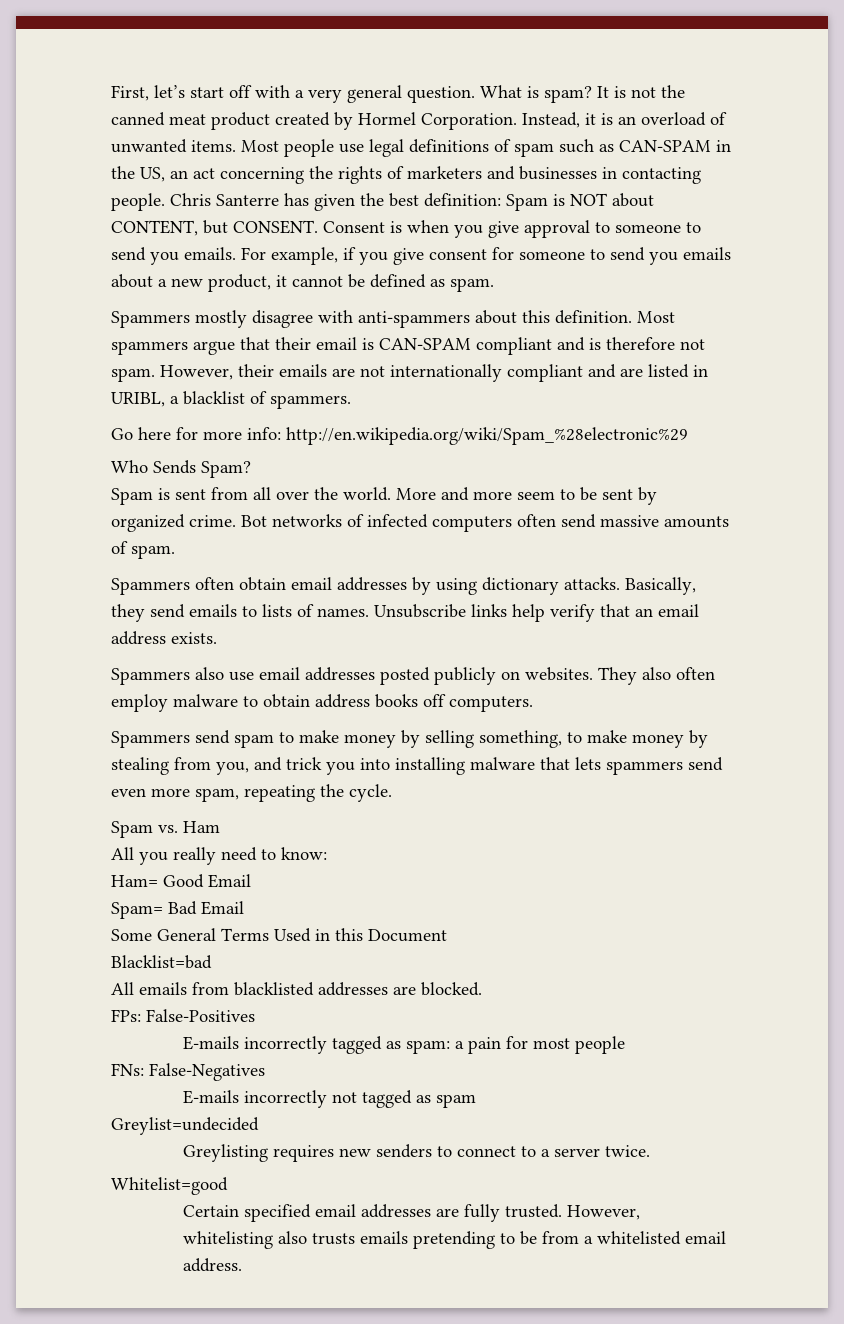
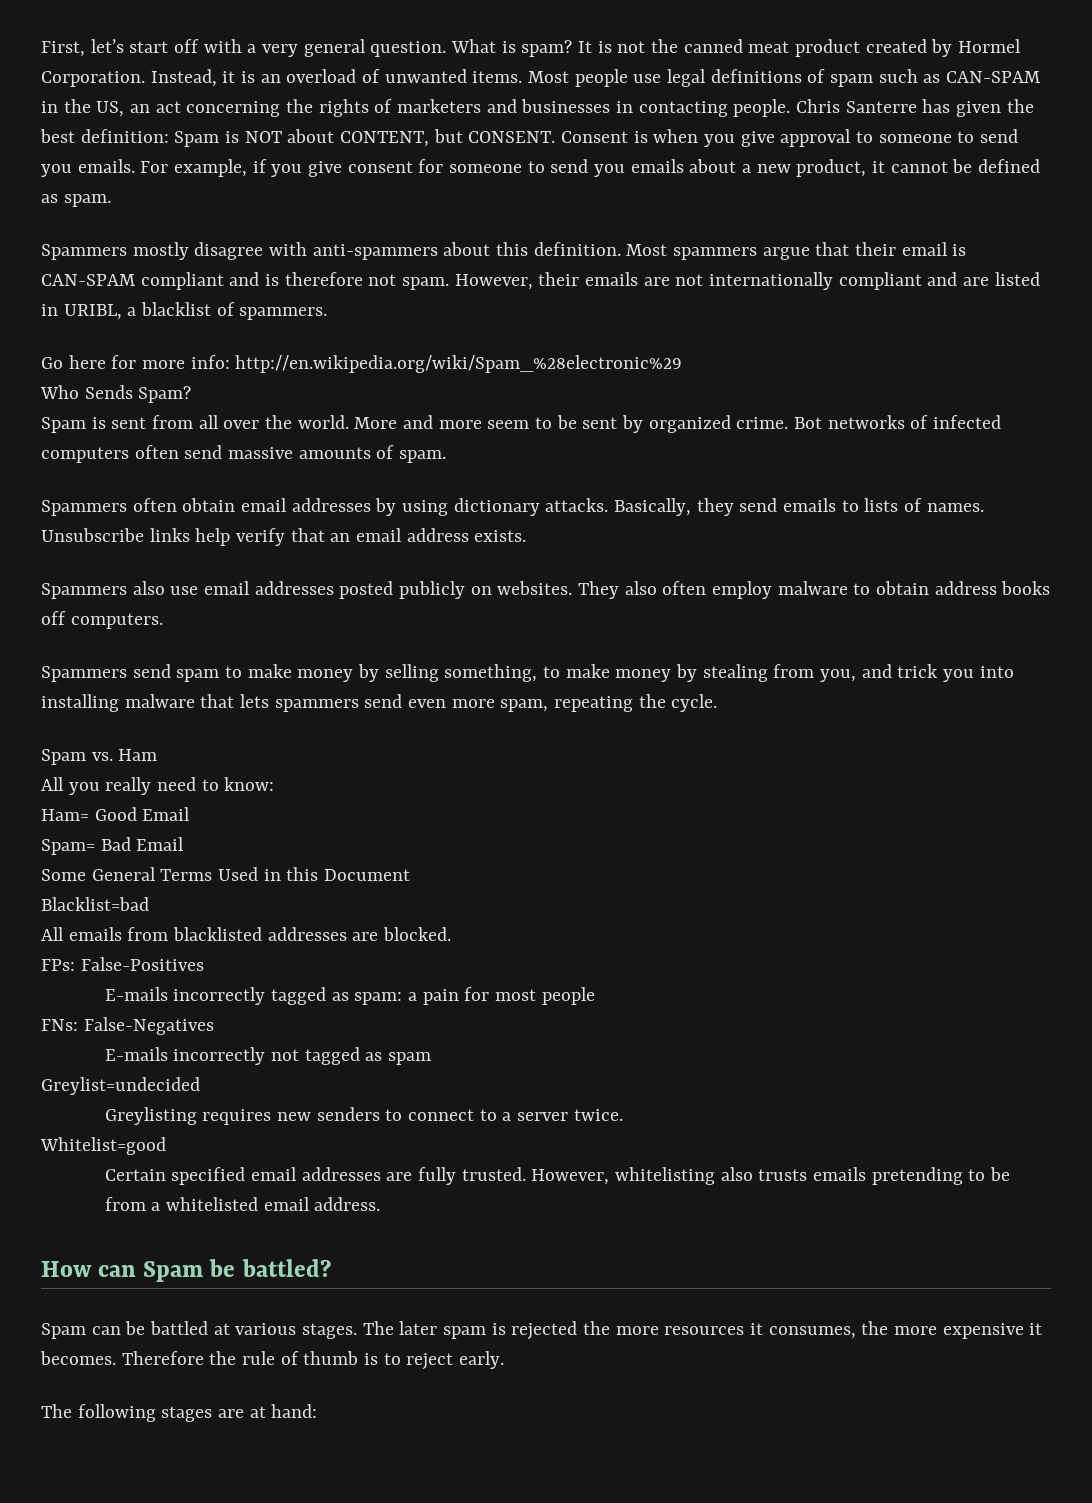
+ How can Spam be battled?
+ Spam can be battled at various stages. The later spam is rejected the more resources it consumes, the more expensive it becomes. Therefore the rule of thumb is to reject early.
+ The following stages are at hand:

